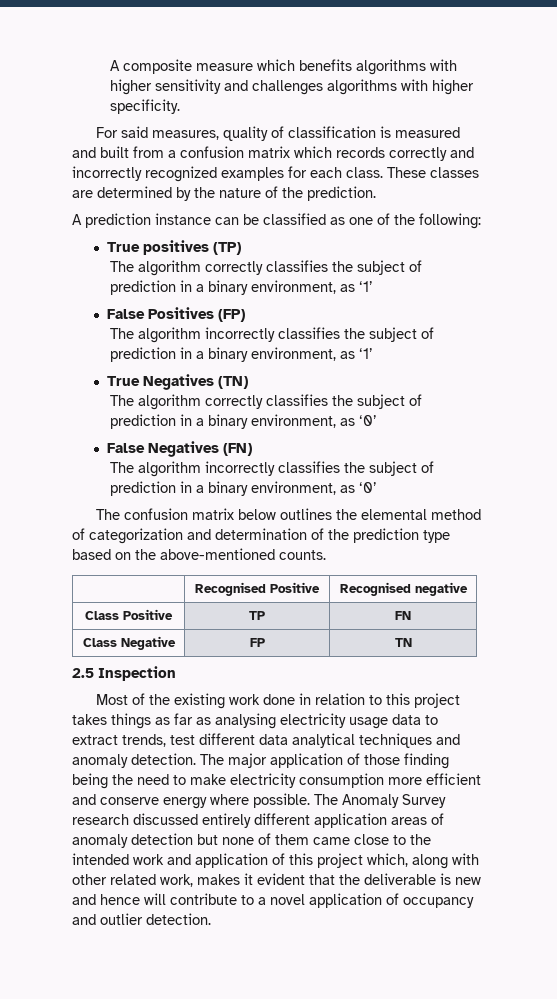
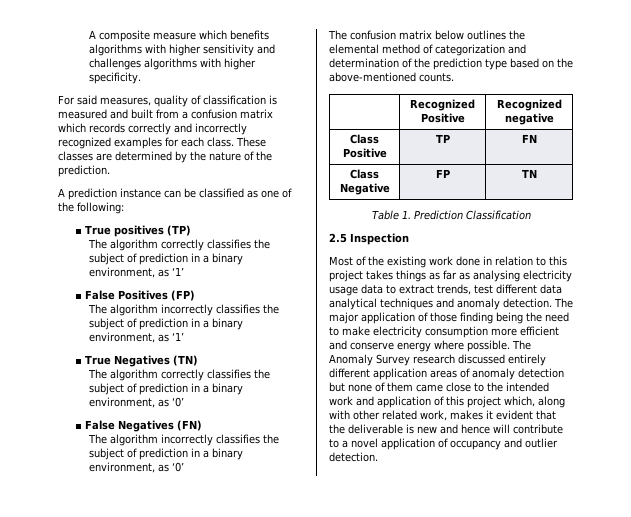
- | Recognised Positive | Recognised negative
+ | Recognized Positive | Recognized negative
+ Table 1. Prediction Classification

